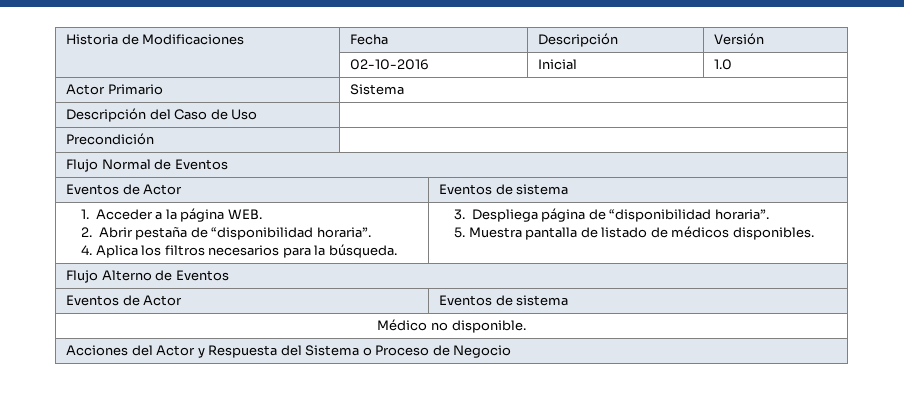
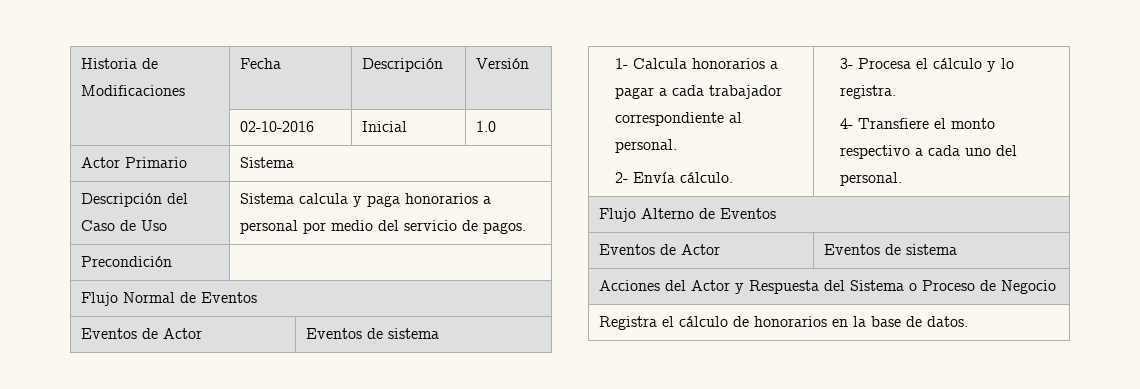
- Descripción del Caso de Uso |
+ Descripción del Caso de Uso | Sistema calcula y paga honorarios a personal por medio del servicio de pagos.
- 1. Acceder a la página WEB.
- 2. Abrir pestaña de “disponibilidad horaria”.
- 4. Aplica los filtros necesarios para la búsqueda. | 3. Despliega página de “disponibilidad horaria”.
- 5. Muestra pantalla de listado de médicos disponibles.
+ 1- Calcula honorarios a pagar a cada trabajador correspondiente al personal.
+ 2- Envía cálculo. | 3- Procesa el cálculo y lo registra.
+ 4- Transfiere el monto respectivo a cada uno del personal.
- Médico no disponible.
+ Registra el cálculo de honorarios en la base de datos.

